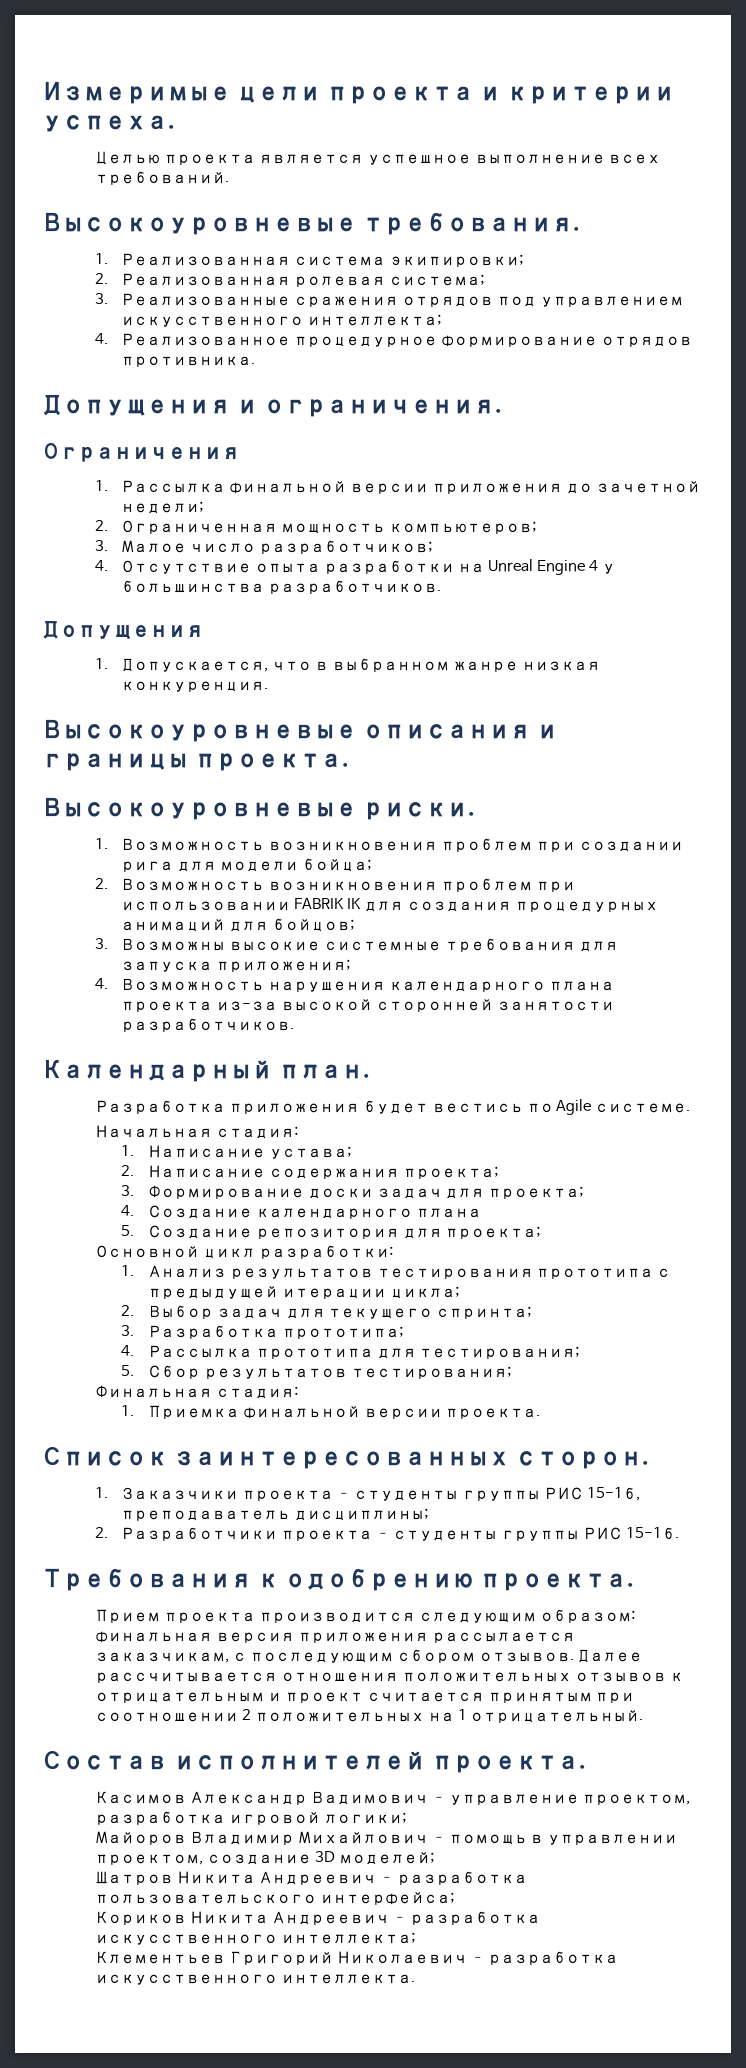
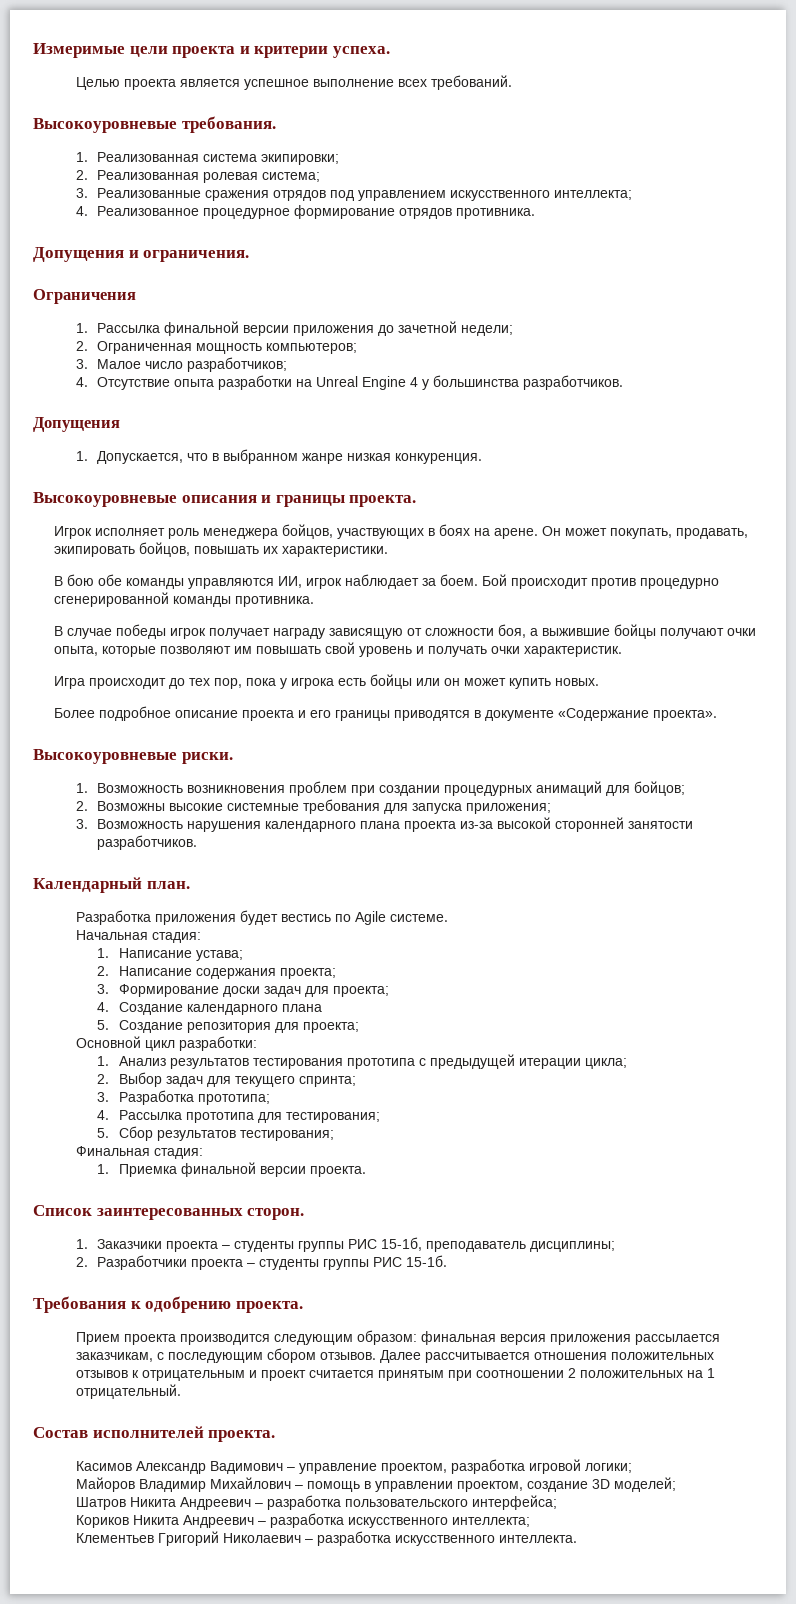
+ Игрок исполняет роль менеджера бойцов, участвующих в боях на арене. Он может покупать, продавать, экипировать бойцов, повышать их характеристики.
+ В бою обе команды управляются ИИ, игрок наблюдает за боем. Бой происходит против процедурно сгенерированной команды противника.
+ В случае победы игрок получает награду зависящую от сложности боя, а выжившие бойцы получают очки опыта, которые позволяют им повышать свой уровень и получать очки характеристик.
+ Игра происходит до тех пор, пока у игрока есть бойцы или он может купить новых.
+ Более подробное описание проекта и его границы приводятся в документе «Содержание проекта».
- 1. Возможность возникновения проблем при создании рига для модели бойца;
- 2. Возможность возникновения проблем при использовании FABRIK IK для создания процедурных анимаций для бойцов;
+ 1. Возможность возникновения проблем при создании процедурных анимаций для бойцов;
- 3. Возможны высокие системные требования для запуска приложения;
+ 2. Возможны высокие системные требования для запуска приложения;
- 4. Возможность нарушения календарного плана проекта из-за высокой сторонней занятости разработчиков.
+ 3. Возможность нарушения календарного плана проекта из-за высокой сторонней занятости разработчиков.

